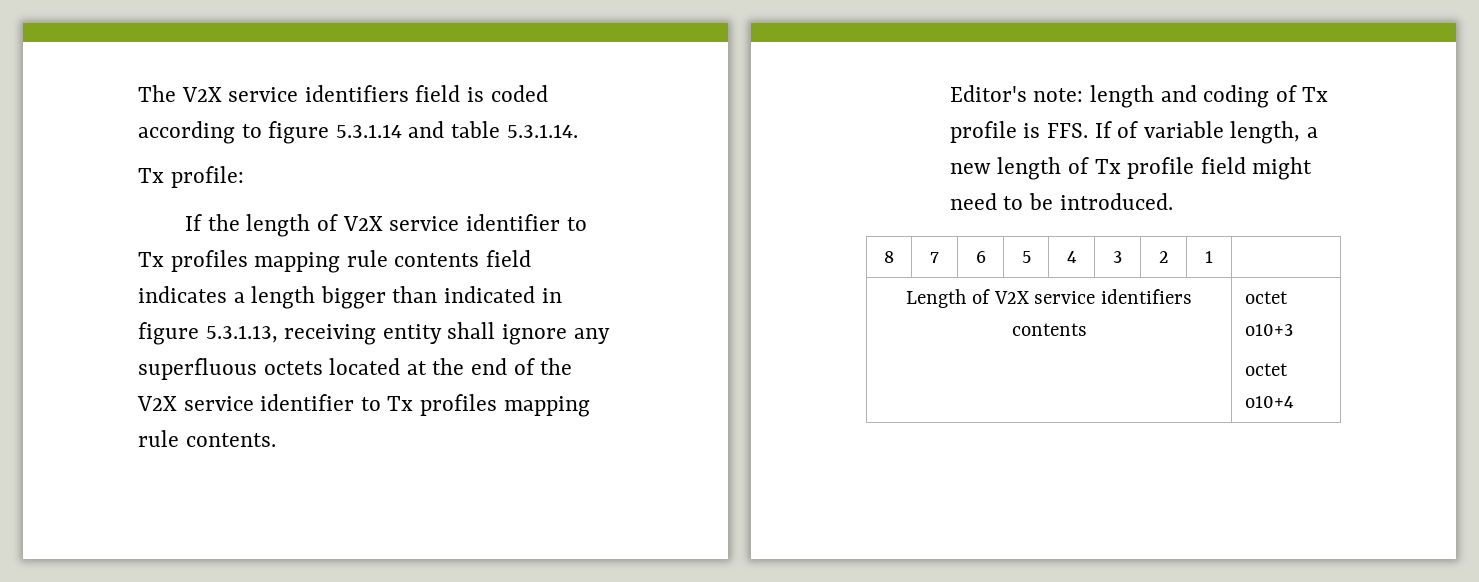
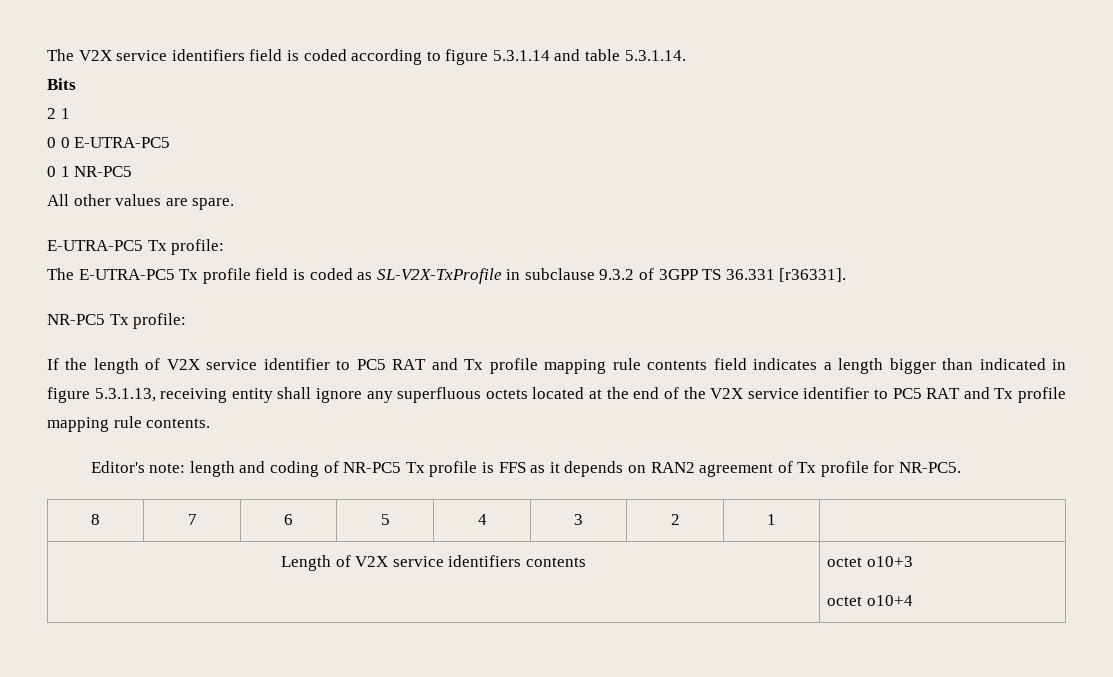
- Tx profile:
+ Bits
+ 2 1
+ 0 0 E-UTRA-PC5
+ 0 1 NR-PC5
+ All other values are spare.
+ E-UTRA-PC5 Tx profile:
+ The E-UTRA-PC5 Tx profile field is coded as SL-V2X-TxProfile in subclause 9.3.2 of 3GPP TS 36.331 [r36331].
+ NR-PC5 Tx profile:
- If the length of V2X service identifier to Tx profiles mapping rule contents field indicates a length bigger than indicated in figure 5.3.1.13, receiving entity shall ignore any superfluous octets located at the end of the V2X service identifier to Tx profiles mapping rule contents.
+ If the length of V2X service identifier to PC5 RAT and Tx profile mapping rule contents field indicates a length bigger than indicated in figure 5.3.1.13, receiving entity shall ignore any superfluous octets located at the end of the V2X service identifier to PC5 RAT and Tx profile mapping rule contents.
- Editor's note: length and coding of Tx profile is FFS. If of variable length, a new length of Tx profile field might need to be introduced.
+ Editor's note: length and coding of NR-PC5 Tx profile is FFS as it depends on RAN2 agreement of Tx profile for NR-PC5.

